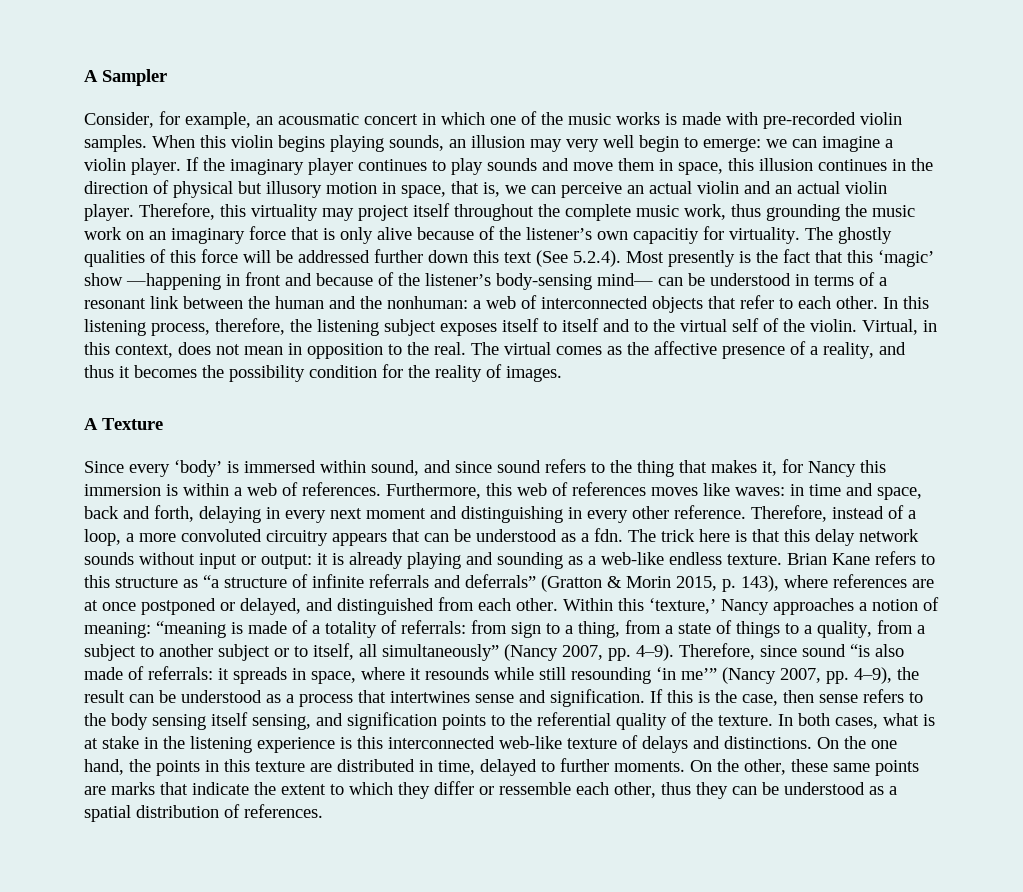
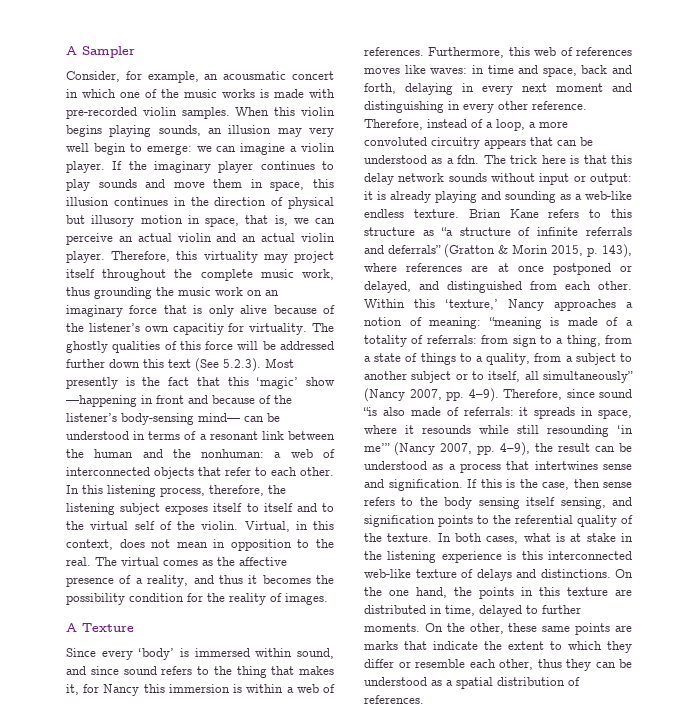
- The ghostly qualities of this force will be addressed further down this text (See 5.2.4). Most presently is the fact that this ‘magic’ show —happening in front and because of the listener’s body-sensing mind— can be understood in terms of a resonant link between the human and the nonhuman: a web of interconnected objects that refer to each other.
+ The ghostly qualities of this force will be addressed further down this text (See 5.2.3). Most presently is the fact that this ‘magic’ show —happening in front and because of the listener’s body-sensing mind— can be understood in terms of a resonant link between the human and the nonhuman: a web of interconnected objects that refer to each other.
- On the other, these same points are marks that indicate the extent to which they differ or ressemble each other, thus they can be understood as a spatial distribution of references.
+ On the other, these same points are marks that indicate the extent to which they differ or resemble each other, thus they can be understood as a spatial distribution of references.

